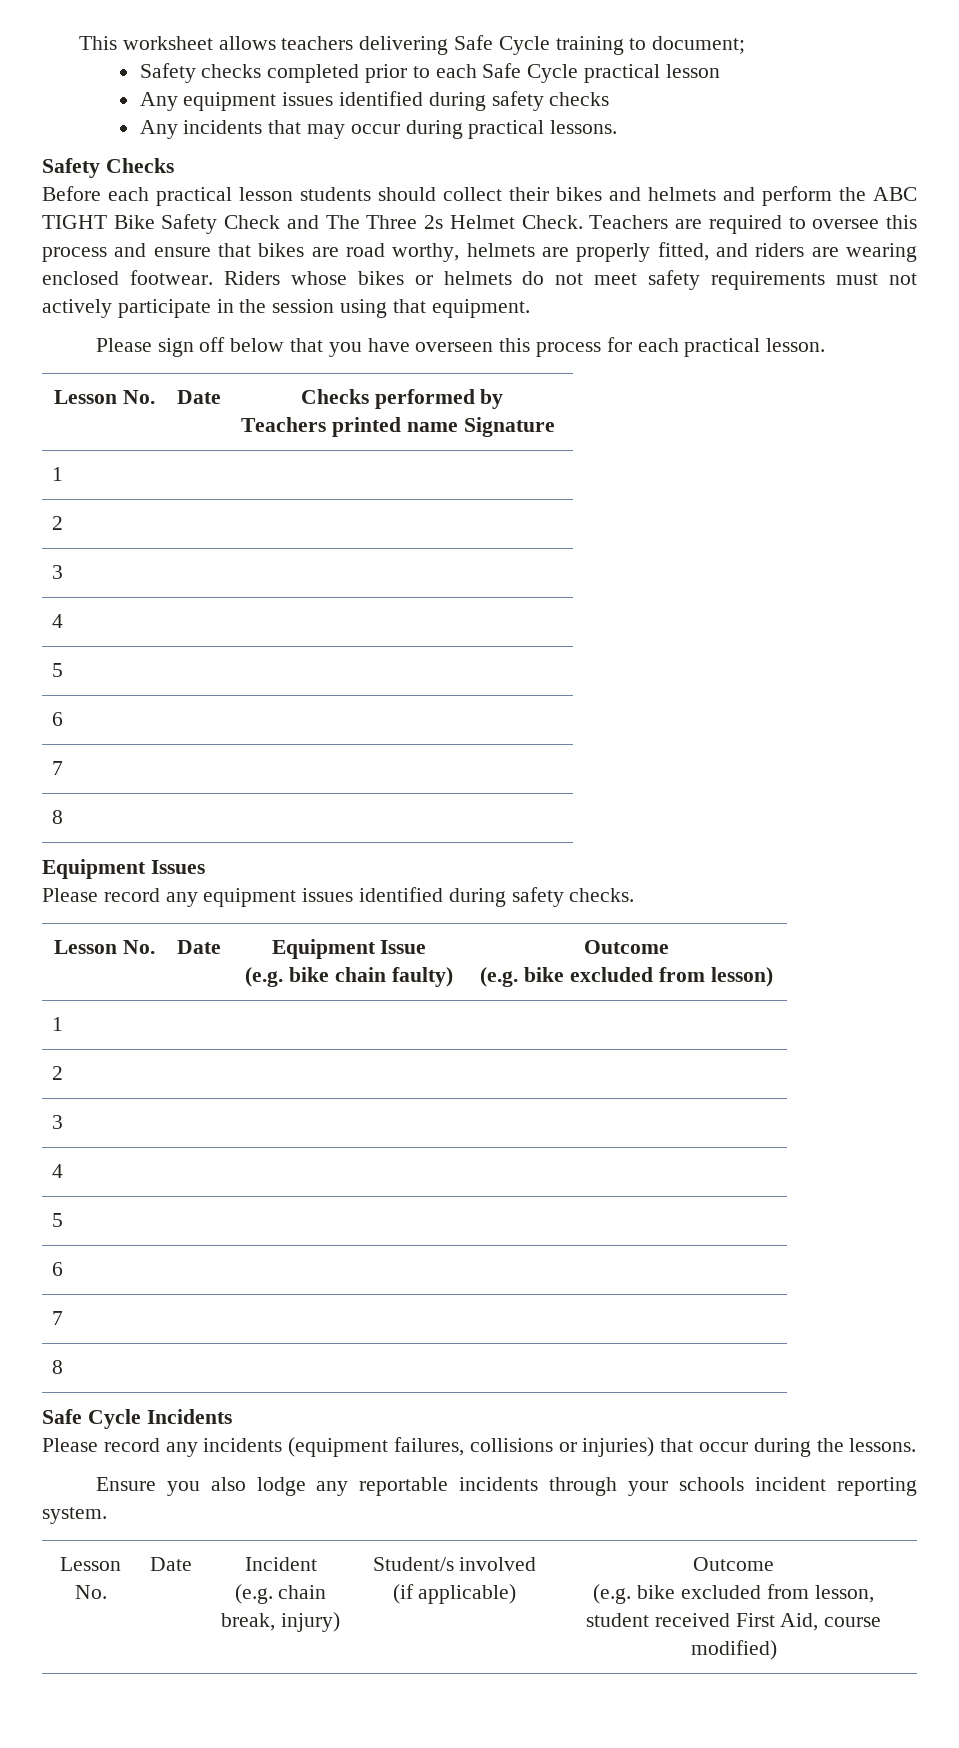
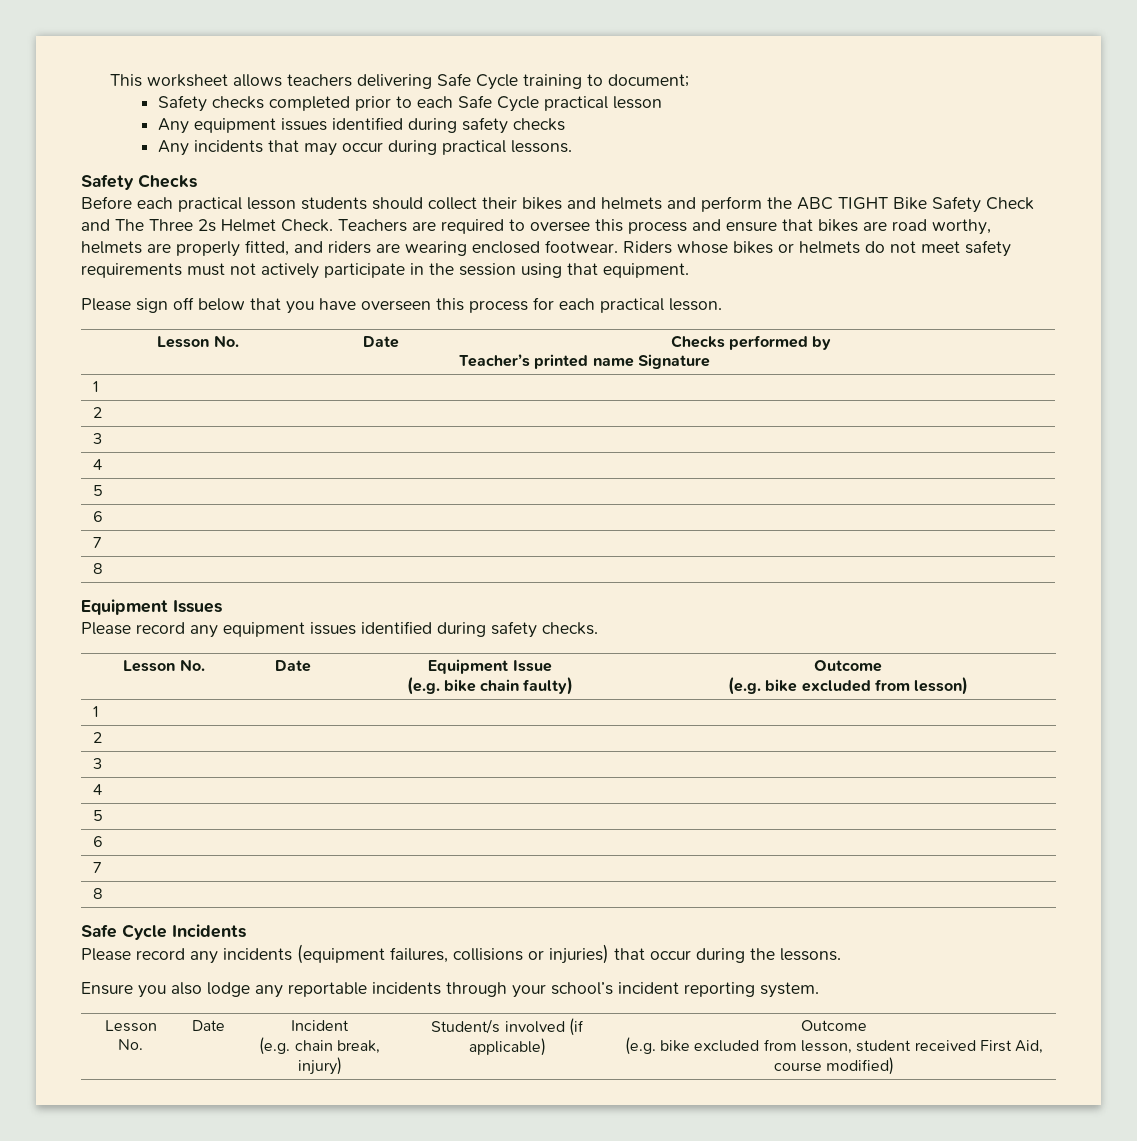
  Lesson No. | Date | Checks performed by
- Teachers printed name Signature
+ Teacher’s printed name Signature
- Ensure you also lodge any reportable incidents through your schools incident reporting system.
+ Ensure you also lodge any reportable incidents through your school’s incident reporting system.

